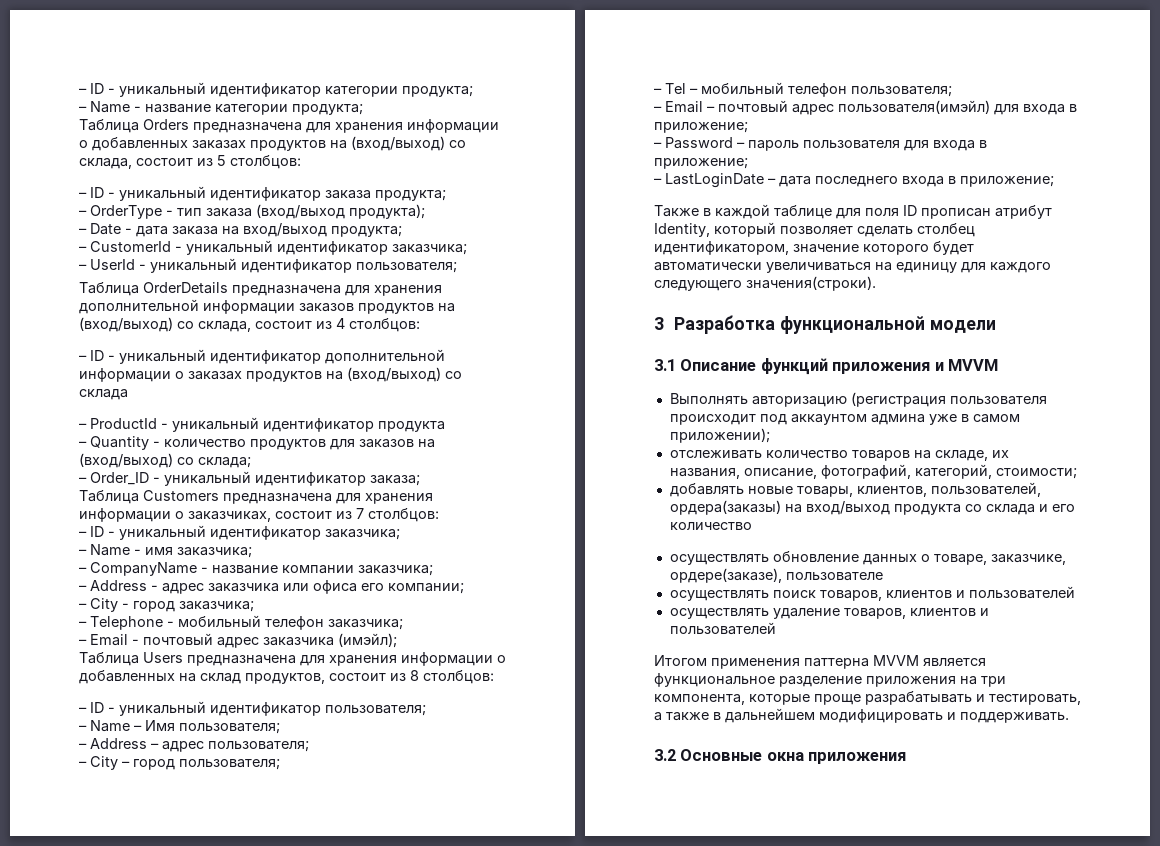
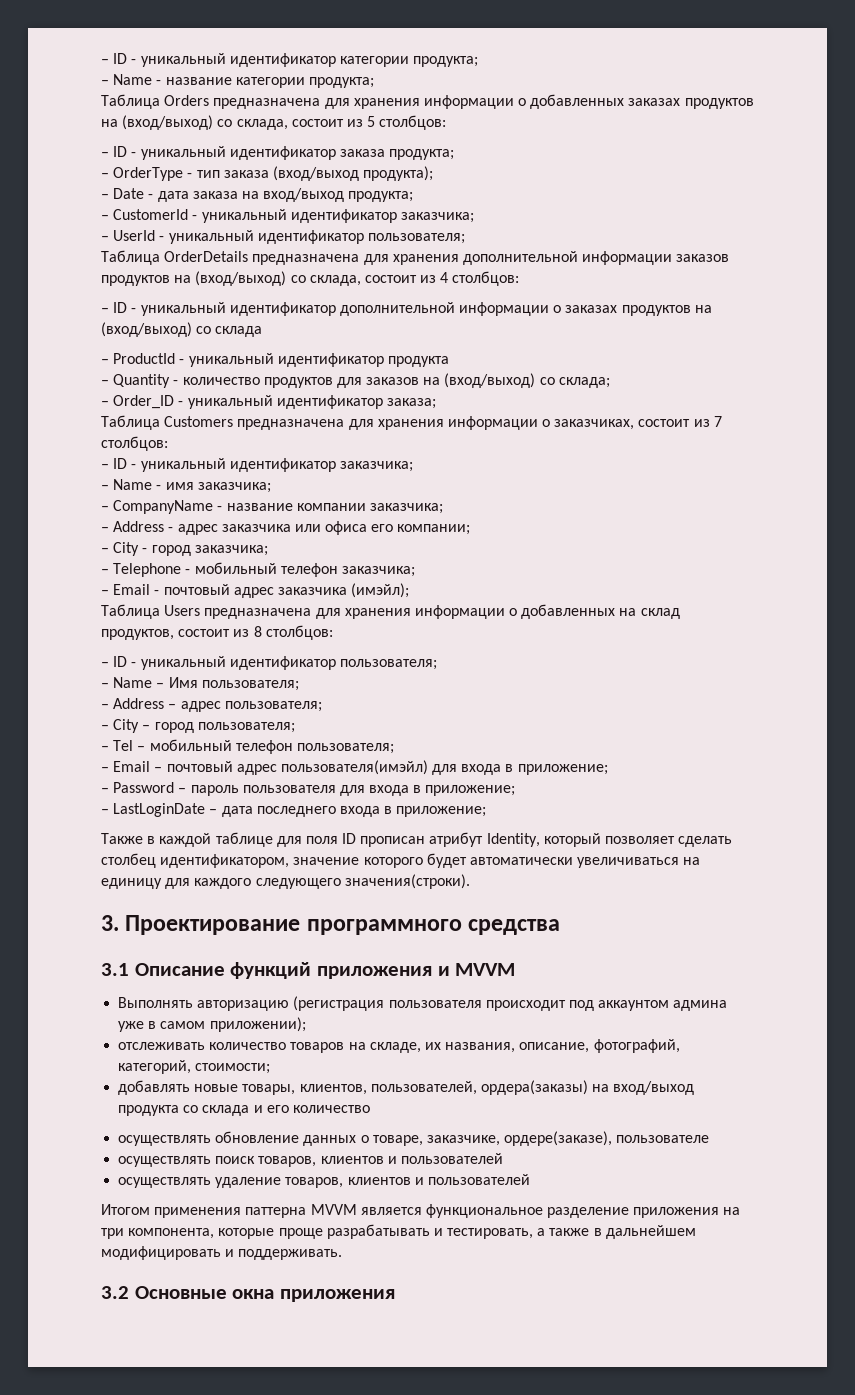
- 3 Разработка функциональной модели
+ 3. Проектирование программного средства

